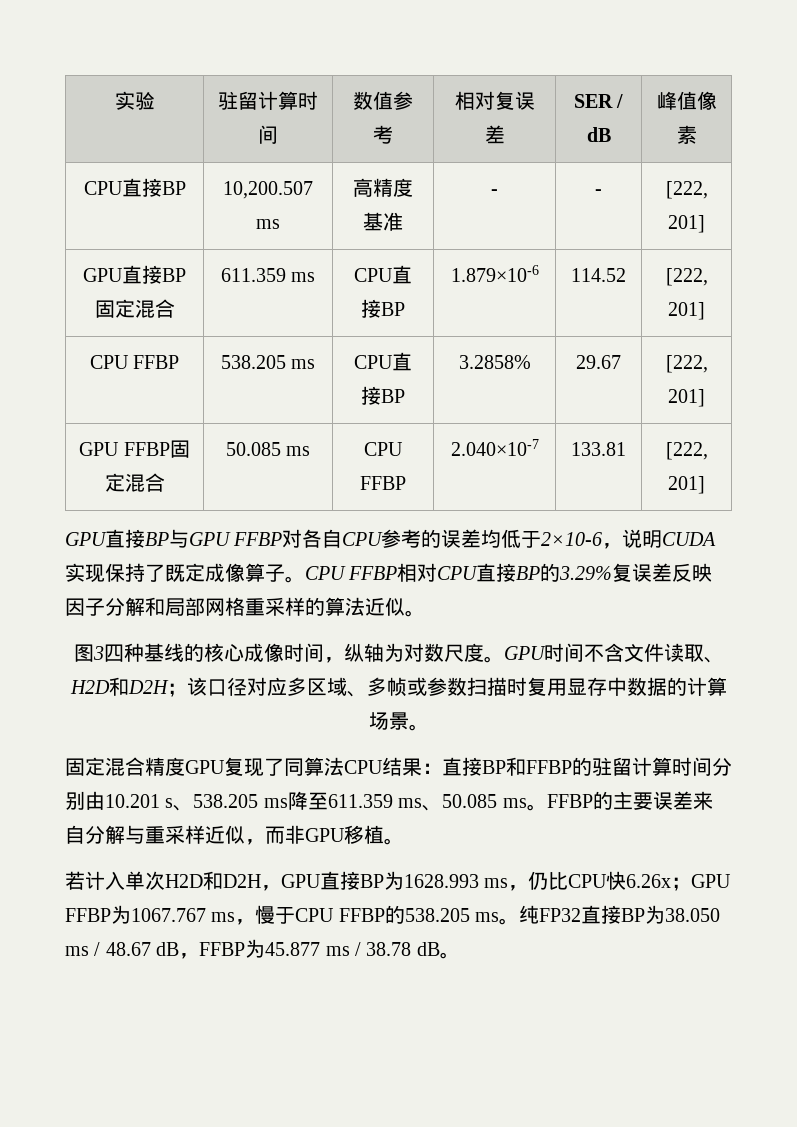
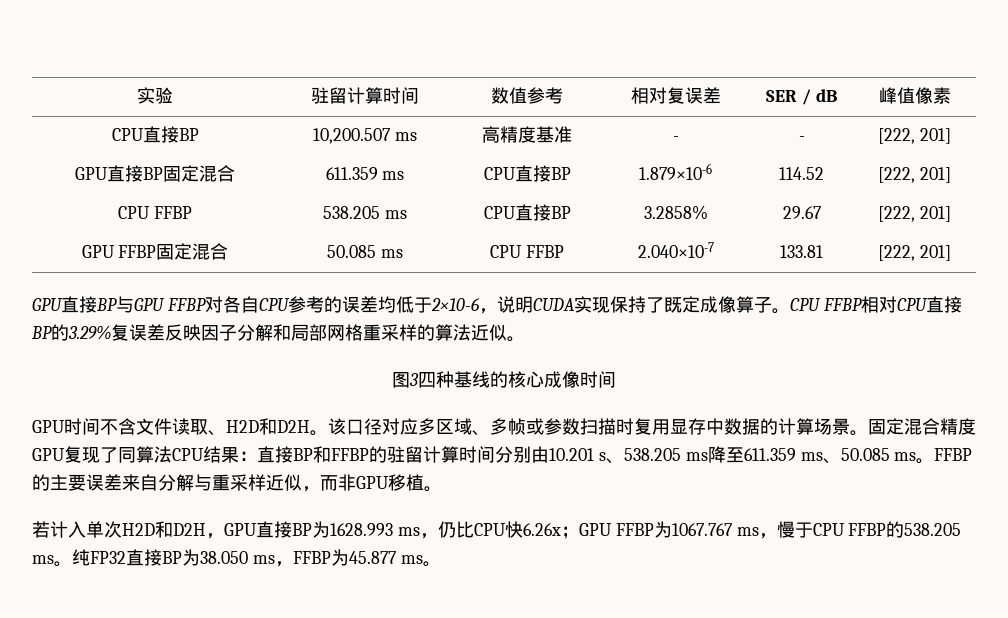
- 图3四种基线的核心成像时间，纵轴为对数尺度。GPU时间不含文件读取、H2D和D2H；该口径对应多区域、多帧或参数扫描时复用显存中数据的计算场景。
- 固定混合精度GPU复现了同算法CPU结果：直接BP和FFBP的驻留计算时间分别由10.201 s、538.205 ms降至611.359 ms、50.085 ms。
+ 图3四种基线的核心成像时间
+ GPU时间不含文件读取、H2D和D2H。该口径对应多区域、多帧或参数扫描时复用显存中数据的计算场景。固定混合精度GPU复现了同算法CPU结果：直接BP和FFBP的驻留计算时间分别由10.201 s、538.205 ms降至611.359 ms、50.085 ms。
- 纯FP32直接BP为38.050 ms / 48.67 dB，FFBP为45.877 ms / 38.78 dB。
+ 纯FP32直接BP为38.050 ms，FFBP为45.877 ms。

